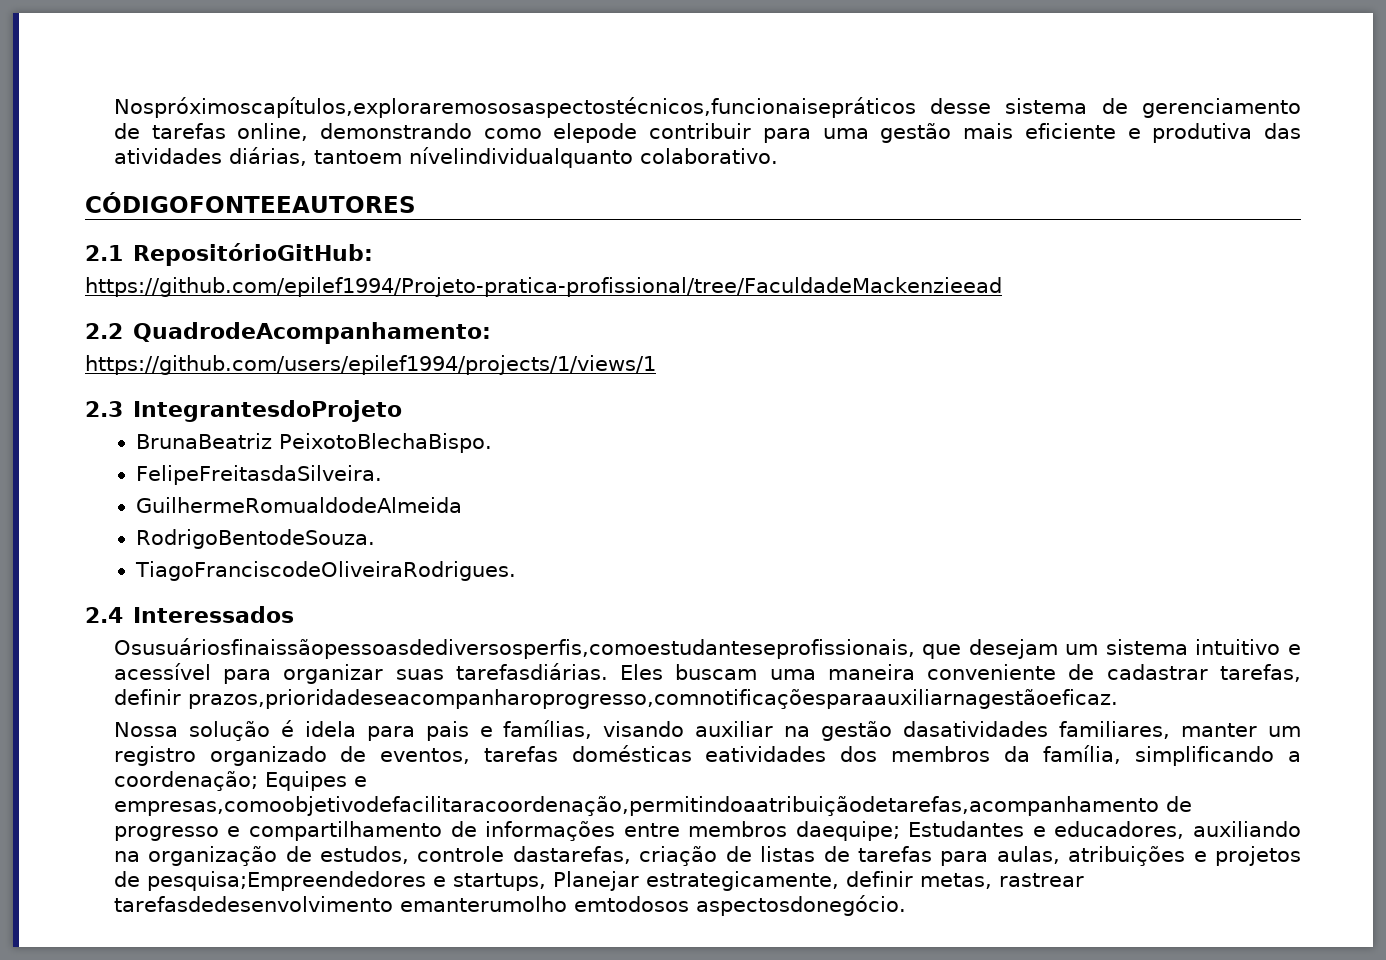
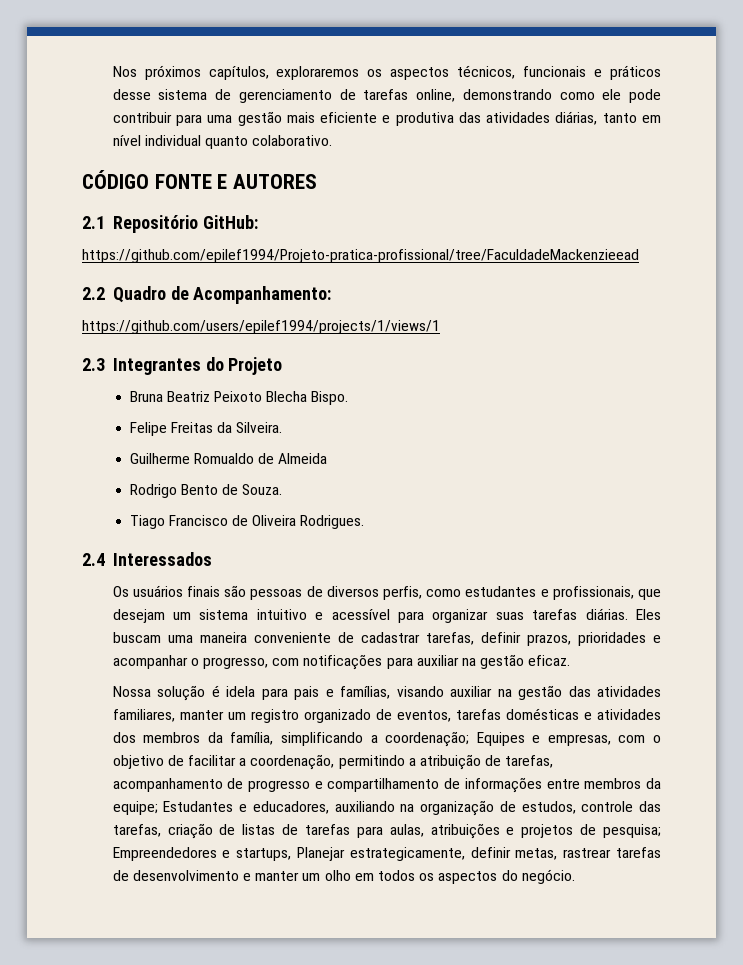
- Nospróximoscapítulos,exploraremososaspectostécnicos,funcionaisepráticos desse sistema de gerenciamento de tarefas online, demonstrando como elepode contribuir para uma gestão mais eficiente e produtiva das atividades diárias, tantoem nívelindividualquanto colaborativo.
- CÓDIGOFONTEEAUTORES
+ Nos próximos capítulos, exploraremos os aspectos técnicos, funcionais e práticos desse sistema de gerenciamento de tarefas online, demonstrando como ele pode contribuir para uma gestão mais eficiente e produtiva das atividades diárias, tanto em nível individual quanto colaborativo.
+ CÓDIGO FONTE E AUTORES
- 2.1 RepositórioGitHub:
+ 2.1 Repositório GitHub:
- 2.2 QuadrodeAcompanhamento:
+ 2.2 Quadro de Acompanhamento:
- 2.3 IntegrantesdoProjeto
- BrunaBeatriz PeixotoBlechaBispo.
- FelipeFreitasdaSilveira.
- GuilhermeRomualdodeAlmeida
- RodrigoBentodeSouza.
- TiagoFranciscodeOliveiraRodrigues.
+ 2.3 Integrantes do Projeto
+ Bruna Beatriz Peixoto Blecha Bispo.
+ Felipe Freitas da Silveira.
+ Guilherme Romualdo de Almeida
+ Rodrigo Bento de Souza.
+ Tiago Francisco de Oliveira Rodrigues.
  2.4 Interessados
- Osusuáriosfinaissãopessoasdediversosperfis,comoestudanteseprofissionais, que desejam um sistema intuitivo e acessível para organizar suas tarefasdiárias.
+ Os usuários finais são pessoas de diversos perfis, como estudantes e profissionais, que desejam um sistema intuitivo e acessível para organizar suas tarefas diárias.
- Eles buscam uma maneira conveniente de cadastrar tarefas, definir prazos,prioridadeseacompanharoprogresso,comnotificaçõesparaauxiliarnagestãoeficaz.
+ Eles buscam uma maneira conveniente de cadastrar tarefas, definir prazos, prioridades e acompanhar o progresso, com notificações para auxiliar na gestão eficaz.
- Nossa solução é idela para pais e famílias, visando auxiliar na gestão dasatividades familiares, manter um registro organizado de eventos, tarefas domésticas eatividades dos membros da família, simplificando a coordenação;
+ Nossa solução é idela para pais e famílias, visando auxiliar na gestão das atividades familiares, manter um registro organizado de eventos, tarefas domésticas e atividades dos membros da família, simplificando a coordenação;
- Equipes e empresas,comoobjetivodefacilitaracoordenação,permitindoaatribuiçãodetarefas,acompanhamento de progresso e compartilhamento de informações entre membros daequipe;
+ Equipes e empresas, com o objetivo de facilitar a coordenação, permitindo a atribuição de tarefas, acompanhamento de progresso e compartilhamento de informações entre membros da equipe;
- Estudantes e educadores, auxiliando na organização de estudos, controle dastarefas, criação de listas de tarefas para aulas, atribuições e projetos de pesquisa;Empreendedores e startups, Planejar estrategicamente, definir metas, rastrear tarefasdedesenvolvimento emanterumolho emtodosos aspectosdonegócio.
+ Estudantes e educadores, auxiliando na organização de estudos, controle das tarefas, criação de listas de tarefas para aulas, atribuições e projetos de pesquisa; Empreendedores e startups, Planejar estrategicamente, definir metas, rastrear tarefas de desenvolvimento e manter um olho em todos os aspectos do negócio.

